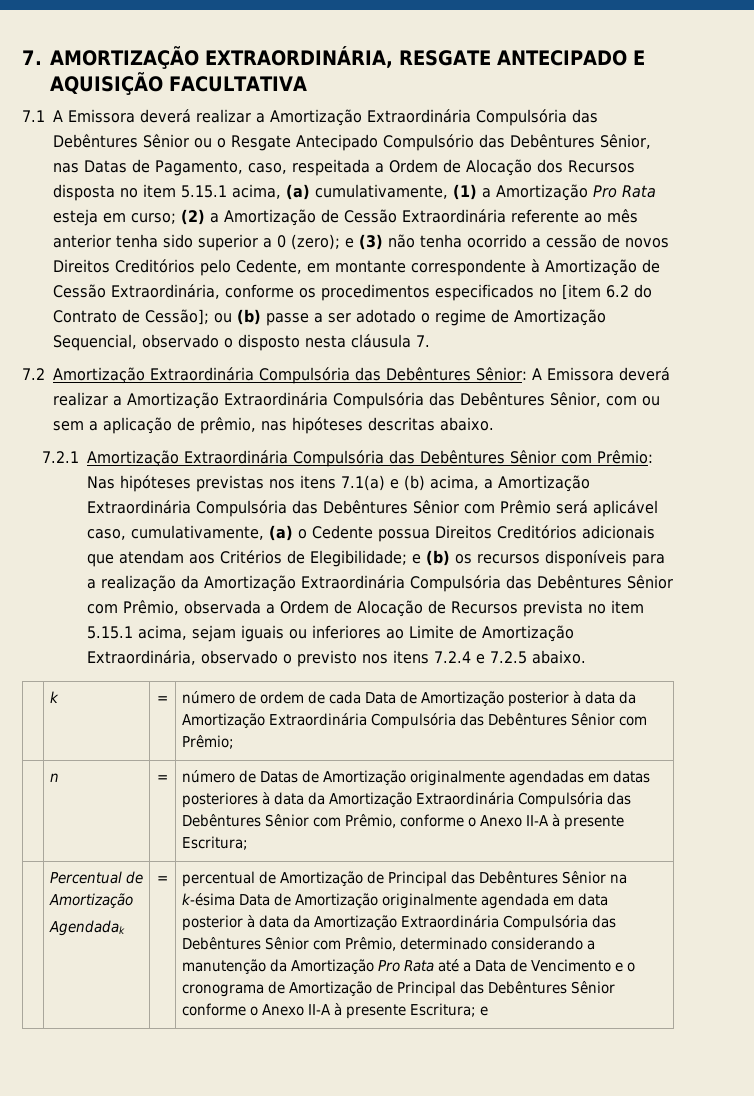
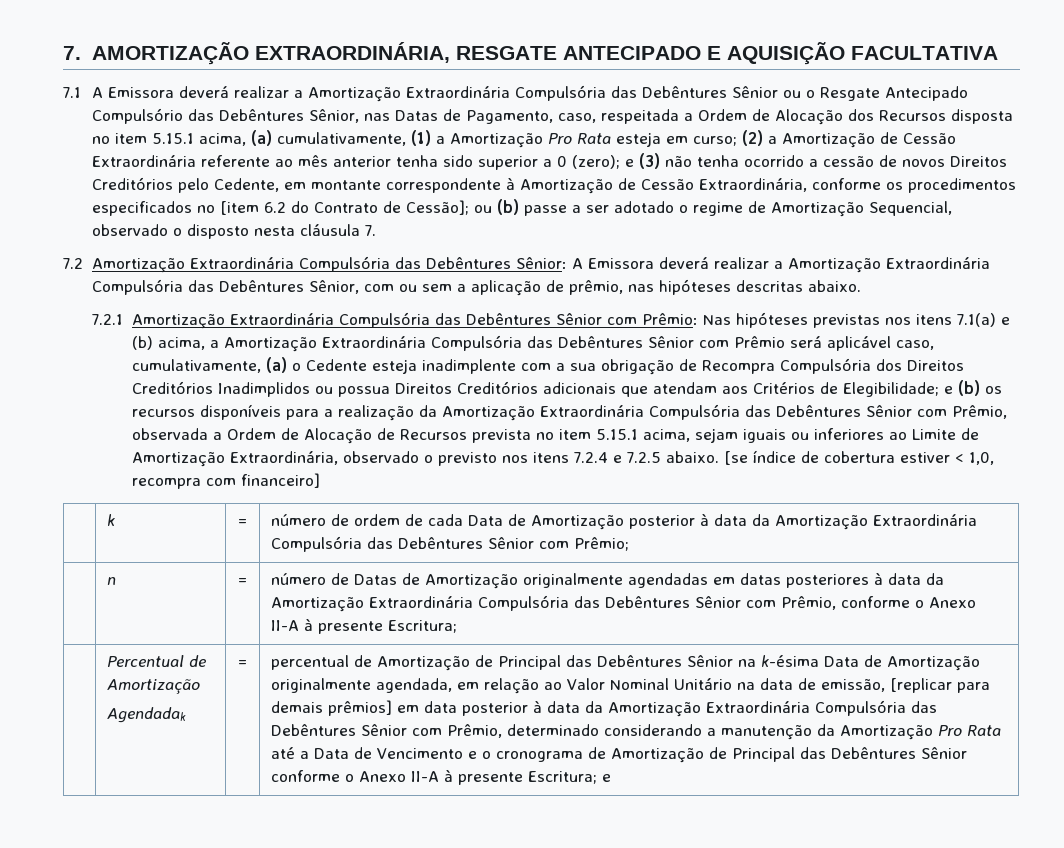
- Nas hipóteses previstas nos itens 7.1(a) e (b) acima, a Amortização Extraordinária Compulsória das Debêntures Sênior com Prêmio será aplicável caso, cumulativamente, (a) o Cedente possua Direitos Creditórios adicionais que atendam aos Critérios de Elegibilidade;
+ Nas hipóteses previstas nos itens 7.1(a) e (b) acima, a Amortização Extraordinária Compulsória das Debêntures Sênior com Prêmio será aplicável caso, cumulativamente, (a) o Cedente esteja inadimplente com a sua obrigação de Recompra Compulsória dos Direitos Creditórios Inadimplidos ou possua Direitos Creditórios adicionais que atendam aos Critérios de Elegibilidade;
+ [se índice de cobertura estiver < 1,0, recompra com financeiro]
- percentual de Amortização de Principal das Debêntures Sênior na k-ésima Data de Amortização originalmente agendada em data posterior à data da Amortização Extraordinária Compulsória das Debêntures Sênior com Prêmio, determinado considerando a manutenção da Amortização Pro Rata até a Data de Vencimento e o cronograma de Amortização de Principal das Debêntures Sênior conforme o Anexo II-A à presente Escritura; e
+ percentual de Amortização de Principal das Debêntures Sênior na k-ésima Data de Amortização originalmente agendada, em relação ao Valor Nominal Unitário na data de emissão, [replicar para demais prêmios] em data posterior à data da Amortização Extraordinária Compulsória das Debêntures Sênior com Prêmio, determinado considerando a manutenção da Amortização Pro Rata até a Data de Vencimento e o cronograma de Amortização de Principal das Debêntures Sênior conforme o Anexo II-A à presente Escritura; e

